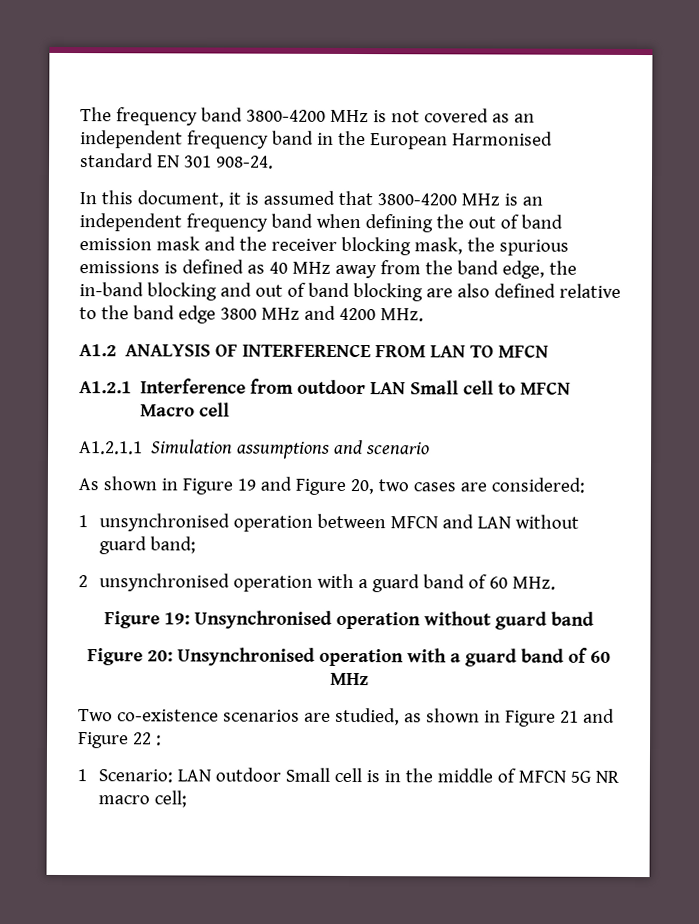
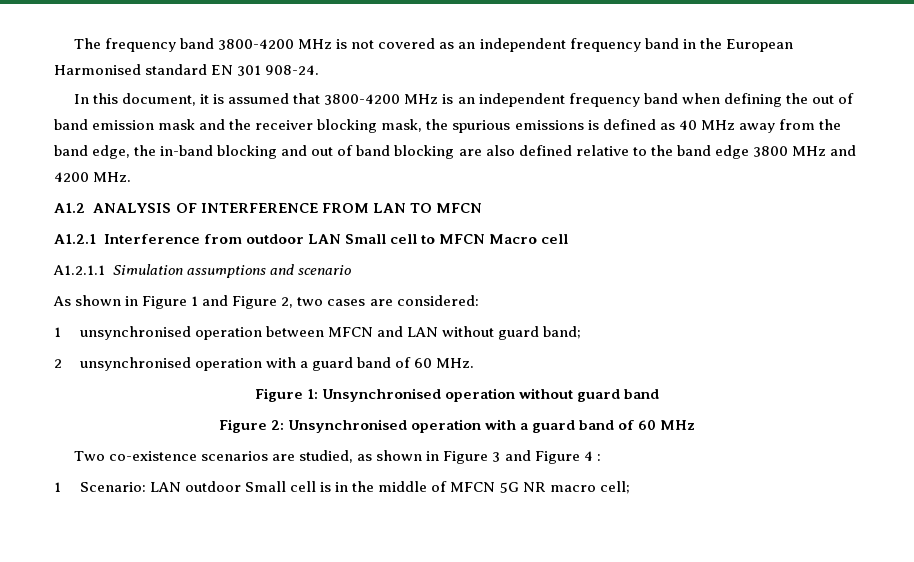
- As shown in Figure 19 and Figure 20, two cases are considered:
+ As shown in Figure 1 and Figure 2, two cases are considered:
- Figure 19: Unsynchronised operation without guard band
+ Figure 1: Unsynchronised operation without guard band
- Figure 20: Unsynchronised operation with a guard band of 60 MHz
+ Figure 2: Unsynchronised operation with a guard band of 60 MHz
- Two co-existence scenarios are studied, as shown in Figure 21 and Figure 22 :
+ Two co-existence scenarios are studied, as shown in Figure 3 and Figure 4 :

